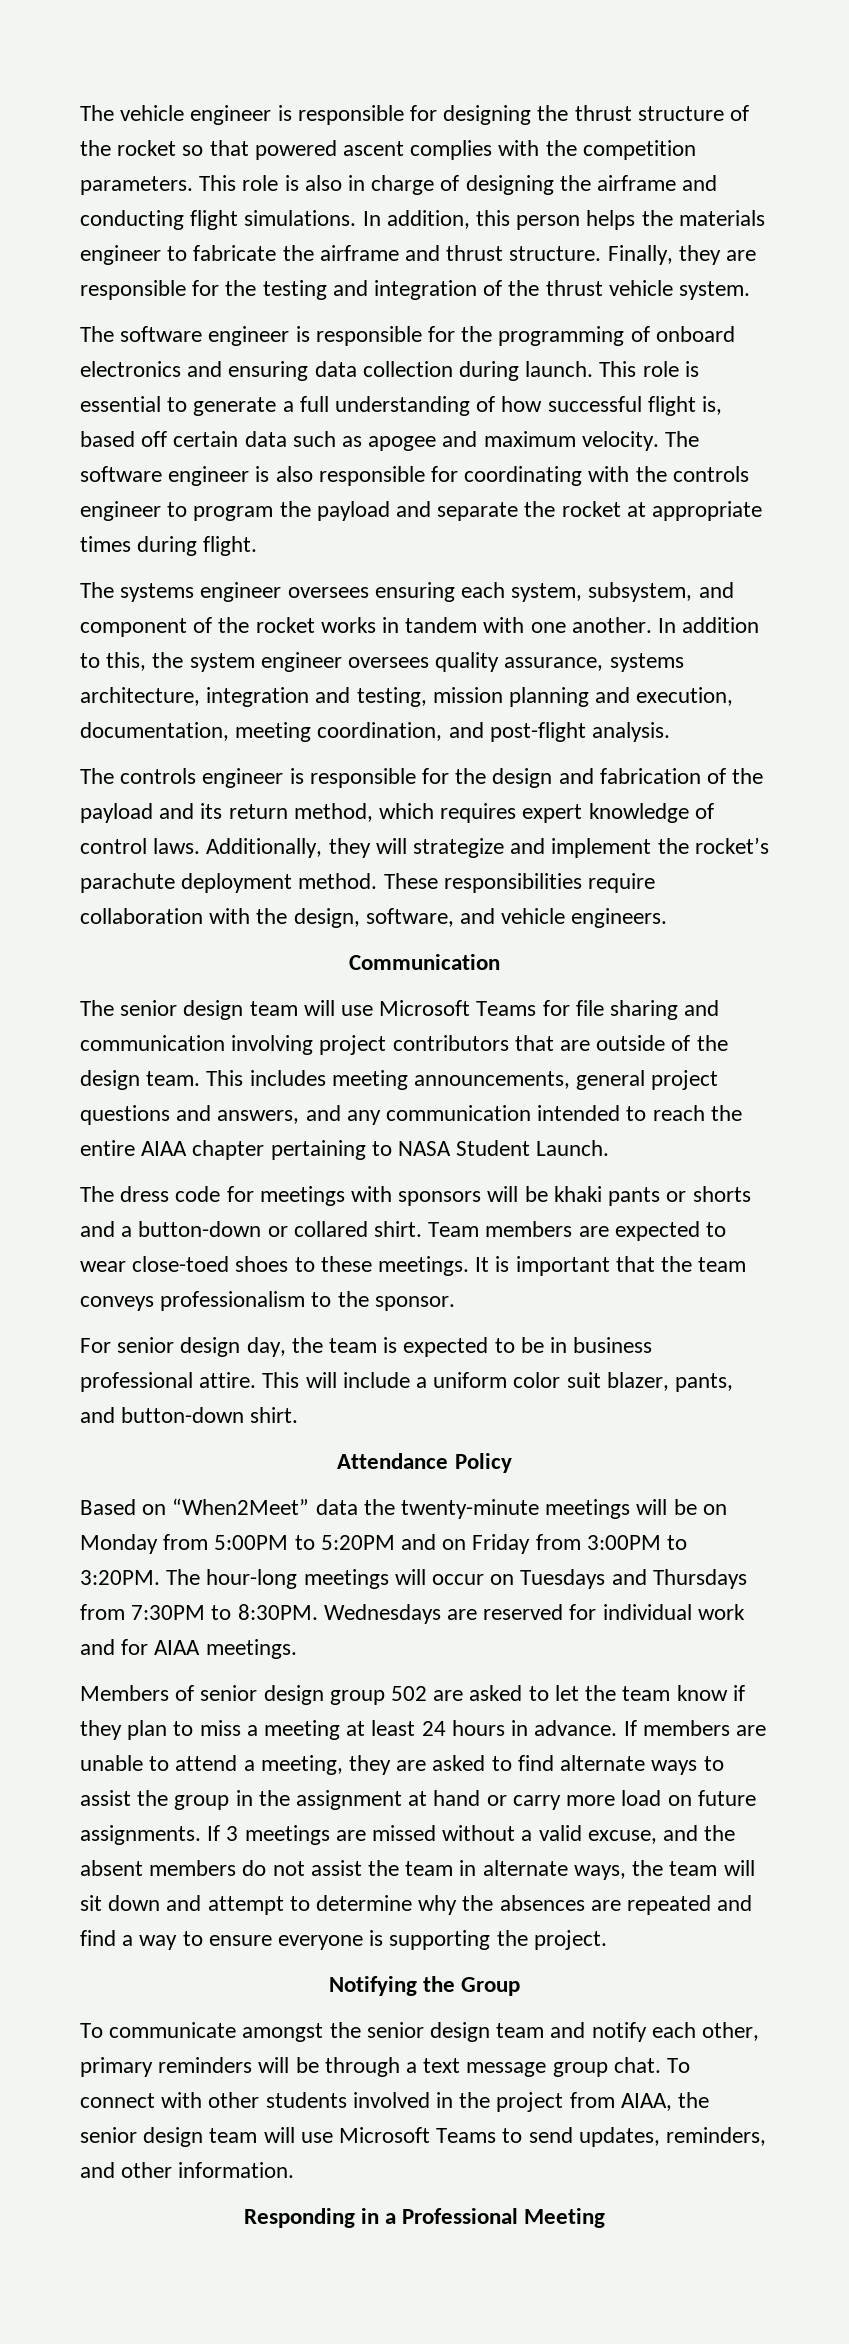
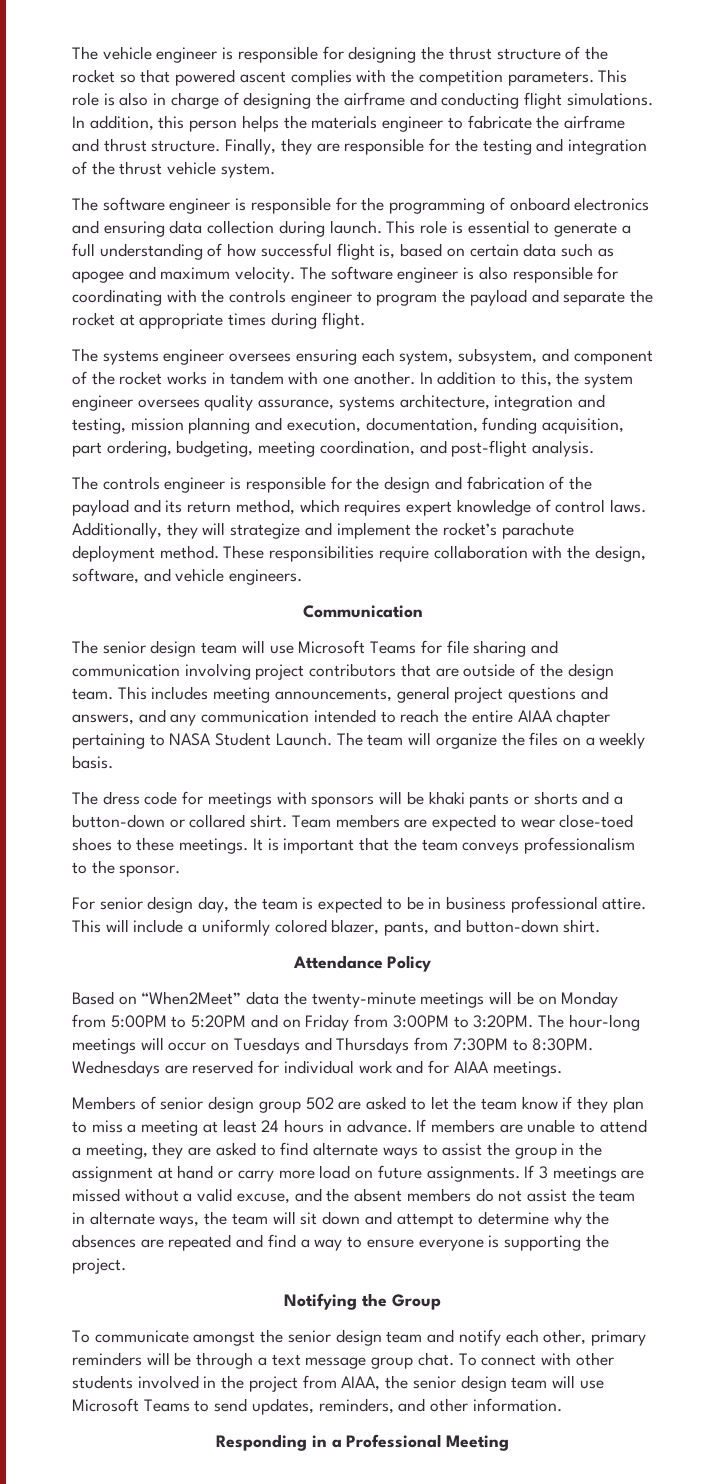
- This role is essential to generate a full understanding of how successful flight is, based off certain data such as apogee and maximum velocity.
+ This role is essential to generate a full understanding of how successful flight is, based on certain data such as apogee and maximum velocity.
- In addition to this, the system engineer oversees quality assurance, systems architecture, integration and testing, mission planning and execution, documentation, meeting coordination, and post-flight analysis.
+ In addition to this, the system engineer oversees quality assurance, systems architecture, integration and testing, mission planning and execution, documentation, funding acquisition, part ordering, budgeting, meeting coordination, and post-flight analysis.
+ The team will organize the files on a weekly basis.
- This will include a uniform color suit blazer, pants, and button-down shirt.
+ This will include a uniformly colored blazer, pants, and button-down shirt.

